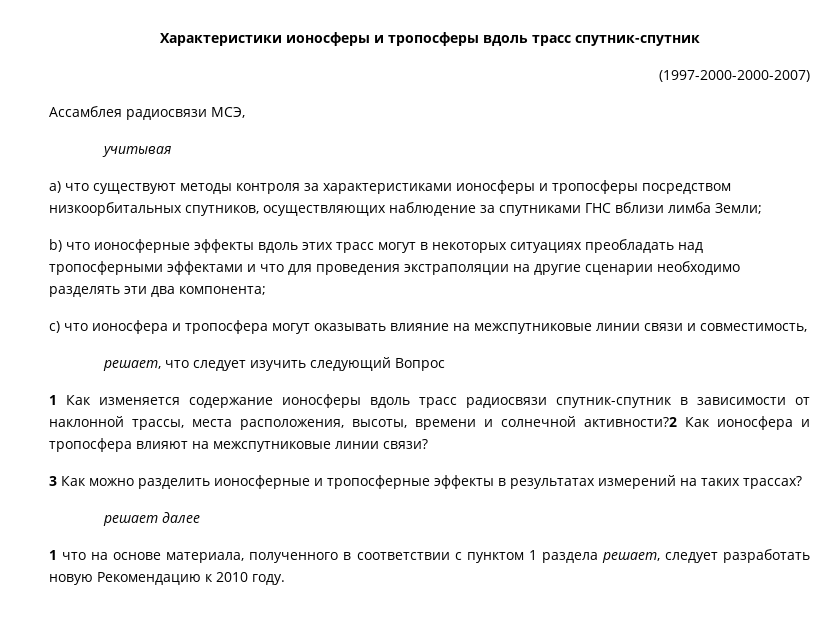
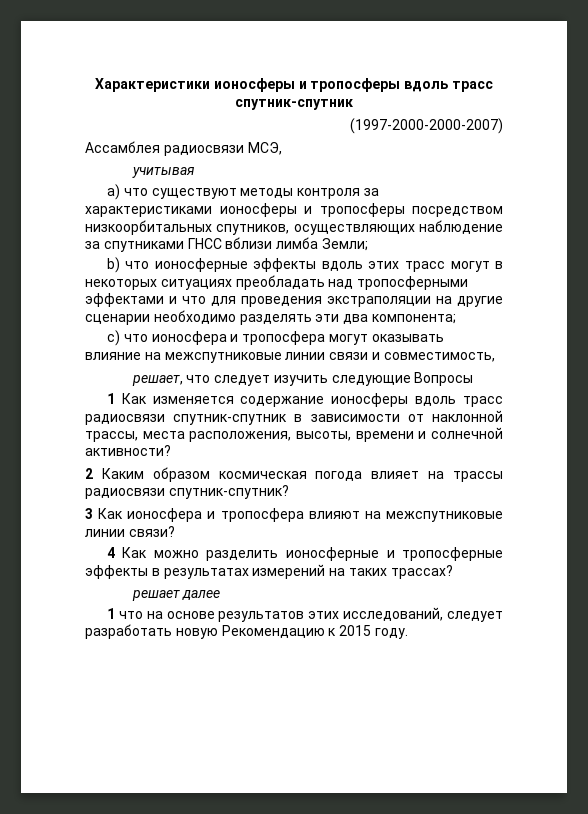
- a) что существуют методы контроля за характеристиками ионосферы и тропосферы посредством низкоорбитальных спутников, осуществляющих наблюдение за спутниками ГНС вблизи лимба Земли;
+ a) что существуют методы контроля за характеристиками ионосферы и тропосферы посредством низкоорбитальных спутников, осуществляющих наблюдение за спутниками ГНСС вблизи лимба Земли;
- решает, что следует изучить следующий Вопрос
+ решает, что следует изучить следующие Вопросы
- 1 Как изменяется содержание ионосферы вдоль трасс радиосвязи спутник-спутник в зависимости от наклонной трассы, места расположения, высоты, времени и солнечной активности?2 Как ионосфера и тропосфера влияют на межспутниковые линии связи?
+ 1 Как изменяется содержание ионосферы вдоль трасс радиосвязи спутник-спутник в зависимости от наклонной трассы, места расположения, высоты, времени и солнечной активности?
+ 2 Каким образом космическая погода влияет на трассы радиосвязи спутник-спутник?
+ 3 Как ионосфера и тропосфера влияют на межспутниковые линии связи?
- 3 Как можно разделить ионосферные и тропосферные эффекты в результатах измерений на таких трассах?
+ 4 Как можно разделить ионосферные и тропосферные эффекты в результатах измерений на таких трассах?
- 1 что на основе материала, полученного в соответствии с пунктом 1 раздела решает, следует разработать новую Рекомендацию к 2010 году.
+ 1 что на основе результатов этих исследований, следует разработать новую Рекомендацию к 2015 году.

